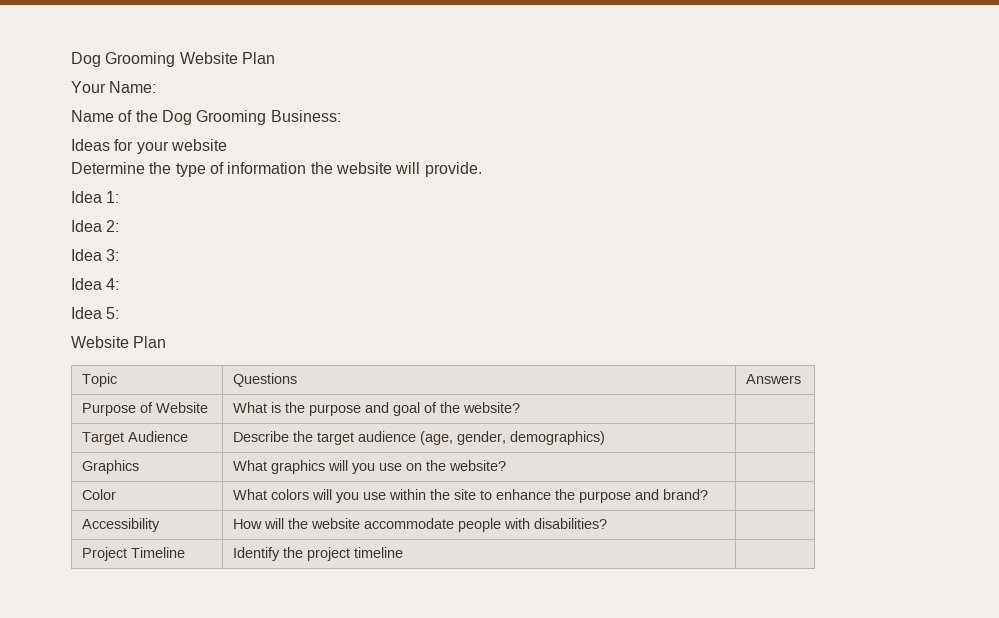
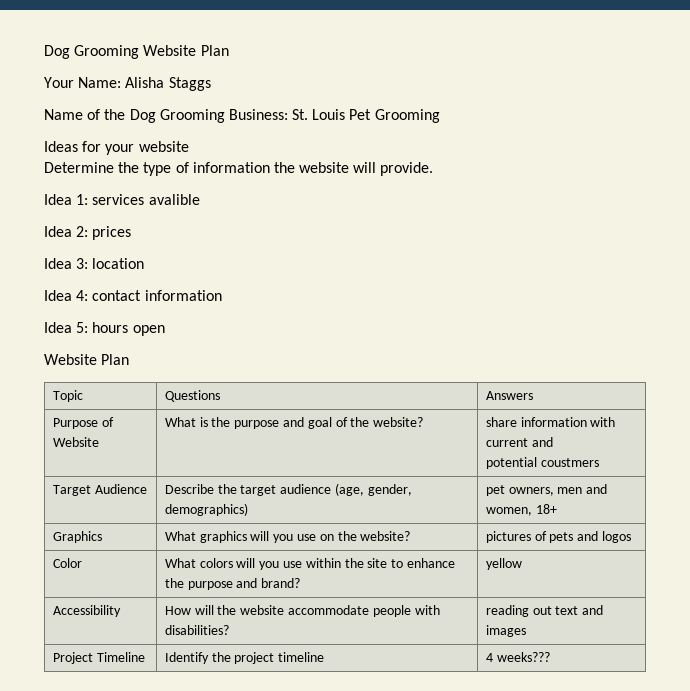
- Your Name:
+ Your Name: Alisha Staggs
- Name of the Dog Grooming Business:
+ Name of the Dog Grooming Business: St. Louis Pet Grooming
- Idea 1:
+ Idea 1: services avalible
- Idea 2:
+ Idea 2: prices
- Idea 3:
+ Idea 3: location
- Idea 4:
+ Idea 4: contact information
- Idea 5:
+ Idea 5: hours open
- Purpose of Website | What is the purpose and goal of the website? |
+ Purpose of Website | What is the purpose and goal of the website? | share information with current and
+ potential coustmers
- Target Audience | Describe the target audience (age, gender, demographics) |
+ Target Audience | Describe the target audience (age, gender, demographics) | pet owners, men and women, 18+
- Graphics | What graphics will you use on the website? |
+ Graphics | What graphics will you use on the website? | pictures of pets and logos
- Color | What colors will you use within the site to enhance the purpose and brand? |
+ Color | What colors will you use within the site to enhance the purpose and brand? | yellow
- Accessibility | How will the website accommodate people with disabilities? |
+ Accessibility | How will the website accommodate people with disabilities? | reading out text and images
- Project Timeline | Identify the project timeline |
+ Project Timeline | Identify the project timeline | 4 weeks???

